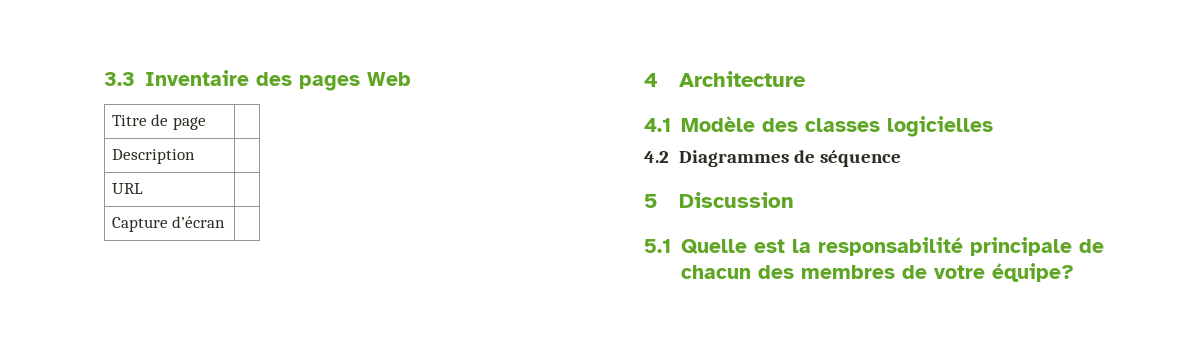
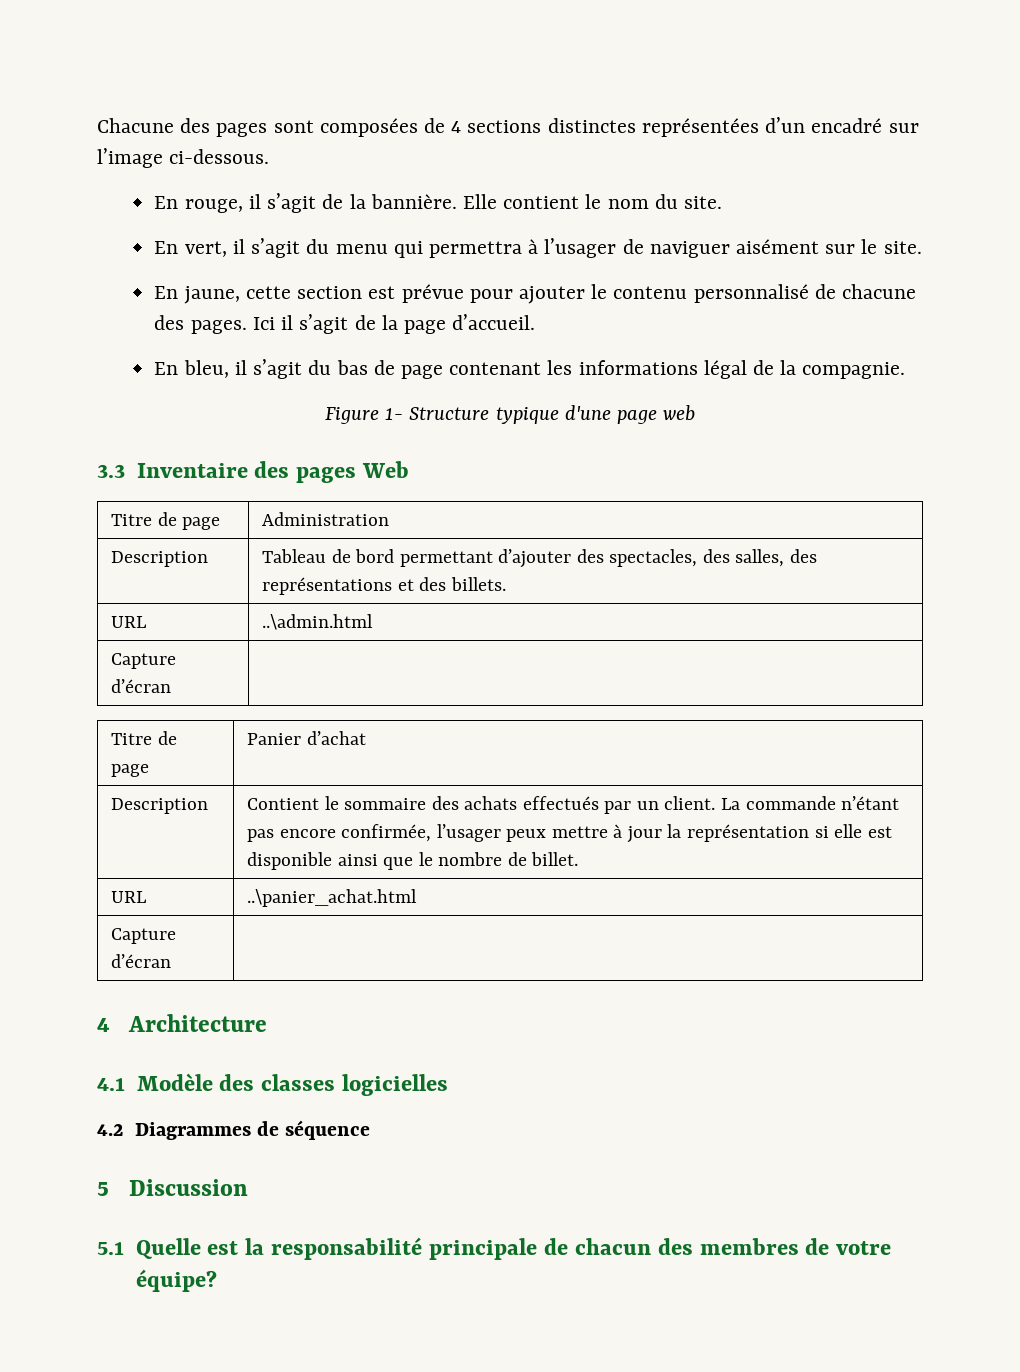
+ Chacune des pages sont composées de 4 sections distinctes représentées d’un encadré sur l’image ci-dessous.
+ En rouge, il s’agit de la bannière. Elle contient le nom du site.
+ En vert, il s’agit du menu qui permettra à l’usager de naviguer aisément sur le site.
+ En jaune, cette section est prévue pour ajouter le contenu personnalisé de chacune des pages. Ici il s’agit de la page d’accueil.
+ En bleu, il s’agit du bas de page contenant les informations légal de la compagnie.
+ Figure 1- Structure typique d'une page web
- Titre de page |
- Description |
- URL |
+ Titre de page | Administration
+ Description | Tableau de bord permettant d’ajouter des spectacles, des salles, des représentations et des billets.
+ URL | ..\admin.html
+ Capture d’écran |
+ Titre de page | Panier d’achat
+ Description | Contient le sommaire des achats effectués par un client. La commande n’étant pas encore confirmée, l’usager peux mettre à jour la représentation si elle est disponible ainsi que le nombre de billet.
+ URL | ..\panier_achat.html

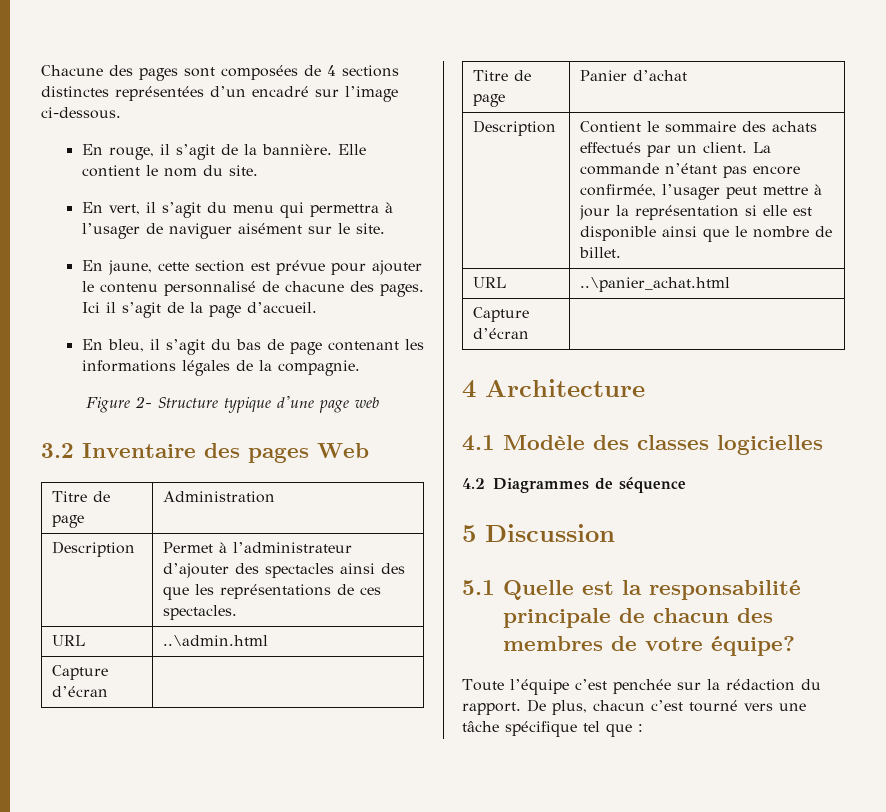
- En bleu, il s’agit du bas de page contenant les informations légal de la compagnie.
+ En bleu, il s’agit du bas de page contenant les informations légales de la compagnie.
- Figure 1- Structure typique d'une page web
+ Figure 2- Structure typique d'une page web
- 3.3 Inventaire des pages Web
+ 3.2 Inventaire des pages Web
- Description | Tableau de bord permettant d’ajouter des spectacles, des salles, des représentations et des billets.
+ Description | Permet à l’administrateur d’ajouter des spectacles ainsi des que les représentations de ces spectacles.
- Description | Contient le sommaire des achats effectués par un client. La commande n’étant pas encore confirmée, l’usager peux mettre à jour la représentation si elle est disponible ainsi que le nombre de billet.
+ Description | Contient le sommaire des achats effectués par un client. La commande n’étant pas encore confirmée, l’usager peut mettre à jour la représentation si elle est disponible ainsi que le nombre de billet.
+ Toute l’équipe c’est penchée sur la rédaction du rapport. De plus, chacun c’est tourné vers une tâche spécifique tel que :

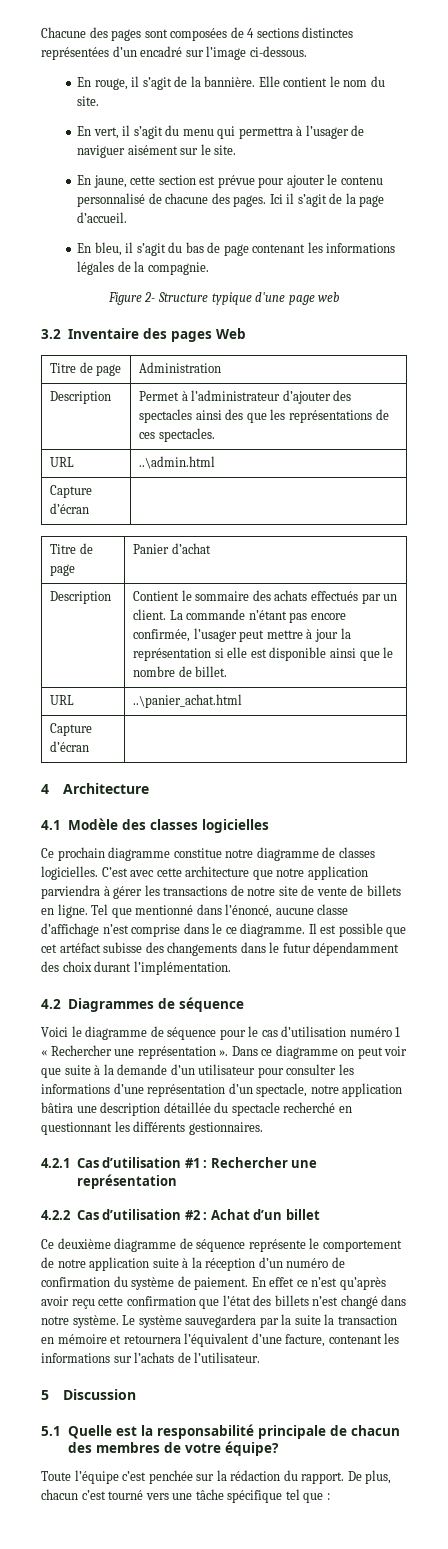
+ Ce prochain diagramme constitue notre diagramme de classes logicielles. C’est avec cette architecture que notre application parviendra à gérer les transactions de notre site de vente de billets en ligne. Tel que mentionné dans l’énoncé, aucune classe d’affichage n’est comprise dans le ce diagramme. Il est possible que cet artéfact subisse des changements dans le futur dépendamment des choix durant l’implémentation.
  4.2 Diagrammes de séquence
+ Voici le diagramme de séquence pour le cas d’utilisation numéro 1 « Rechercher une représentation ». Dans ce diagramme on peut voir que suite à la demande d’un utilisateur pour consulter les informations d’une représentation d’un spectacle, notre application bâtira une description détaillée du spectacle recherché en questionnant les différents gestionnaires.
+ 4.2.1 Cas d’utilisation #1 : Rechercher une représentation
+ 4.2.2 Cas d’utilisation #2 : Achat d’un billet
+ Ce deuxième diagramme de séquence représente le comportement de notre application suite à la réception d’un numéro de confirmation du système de paiement. En effet ce n’est qu’après avoir reçu cette confirmation que l’état des billets n’est changé dans notre système. Le système sauvegardera par la suite la transaction en mémoire et retournera l’équivalent d’une facture, contenant les informations sur l’achats de l’utilisateur.

